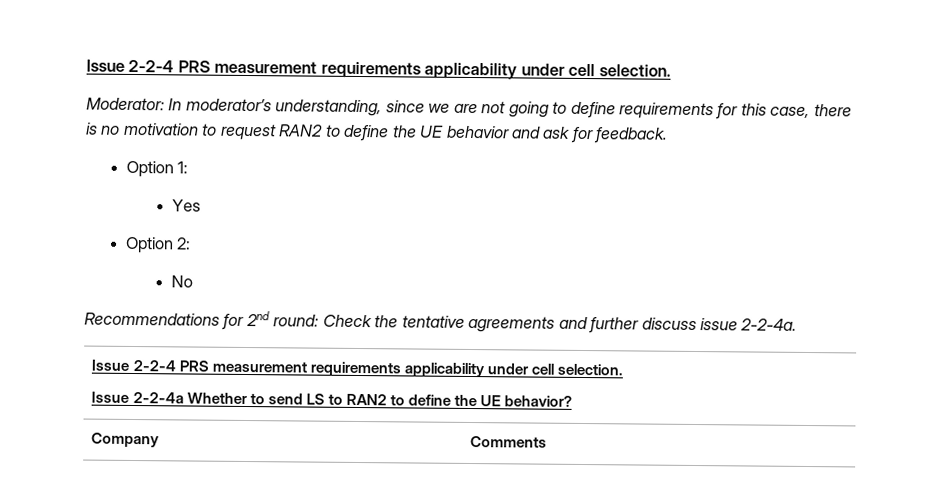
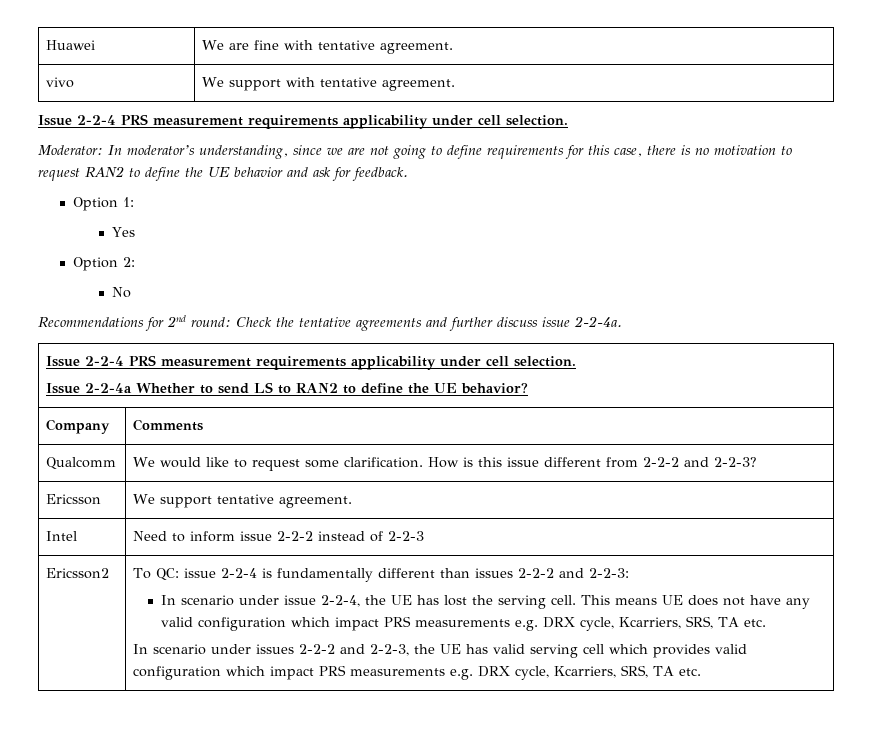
+ Huawei | We are fine with tentative agreement.
+ vivo | We support with tentative agreement.
+ Qualcomm | We would like to request some clarification. How is this issue different from 2-2-2 and 2-2-3?
+ Ericsson | We support tentative agreement.
+ Intel | Need to inform issue 2-2-2 instead of 2-2-3
+ Ericsson2 | To QC: issue 2-2-4 is fundamentally different than issues 2-2-2 and 2-2-3:
+ In scenario under issue 2-2-4, the UE has lost the serving cell. This means UE does not have any valid configuration which impact PRS measurements e.g. DRX cycle, Kcarriers, SRS, TA etc.
+ In scenario under issues 2-2-2 and 2-2-3, the UE has valid serving cell which provides valid configuration which impact PRS measurements e.g. DRX cycle, Kcarriers, SRS, TA etc.

